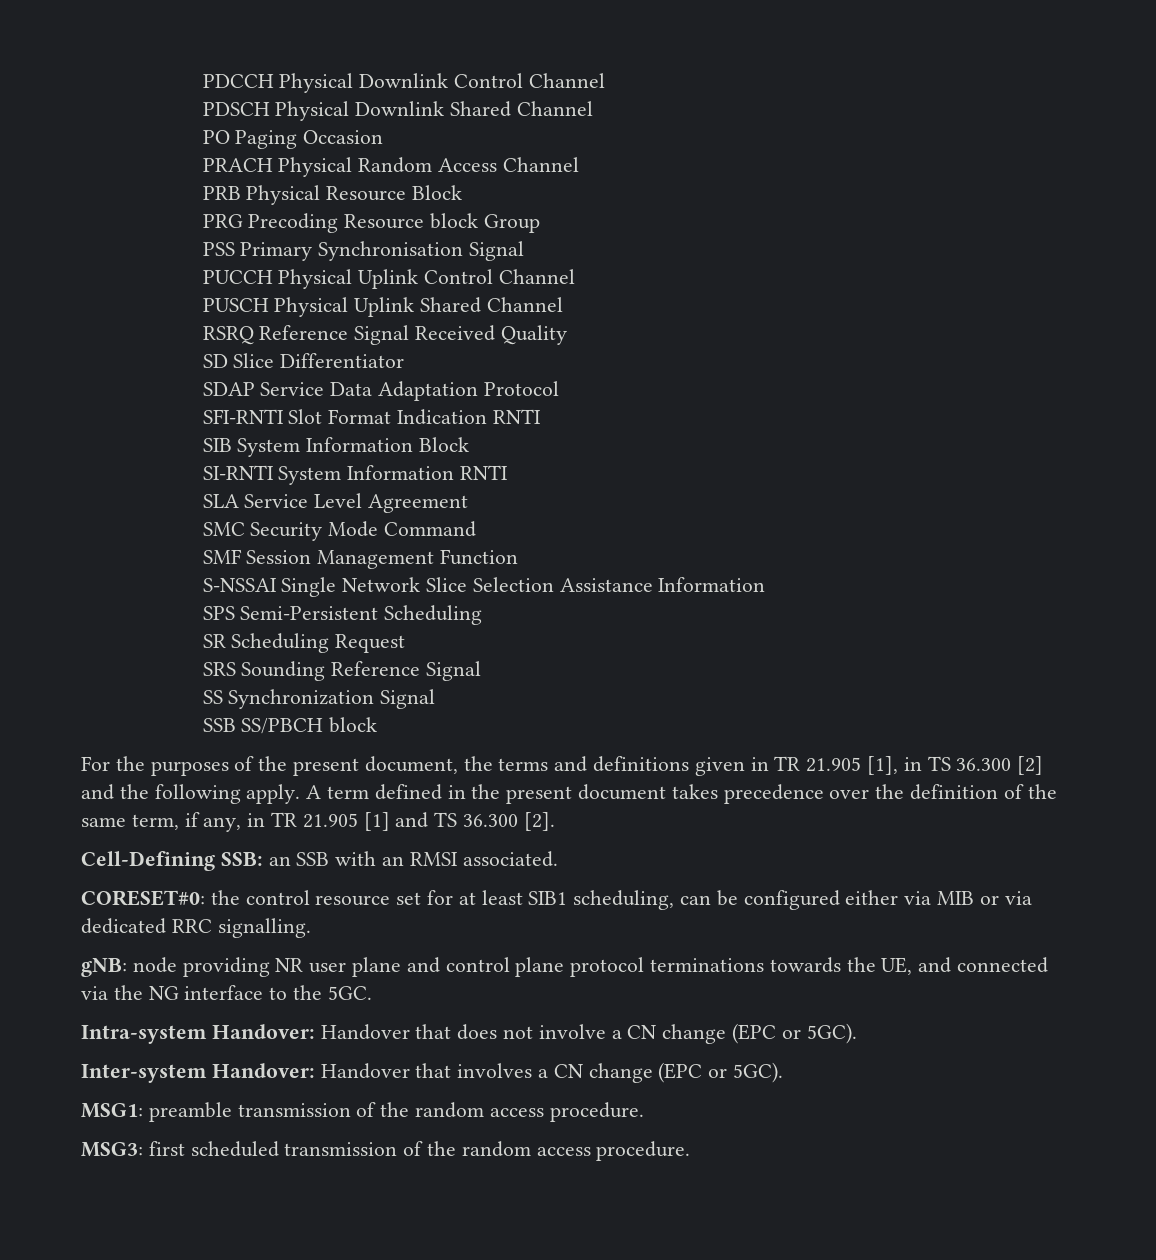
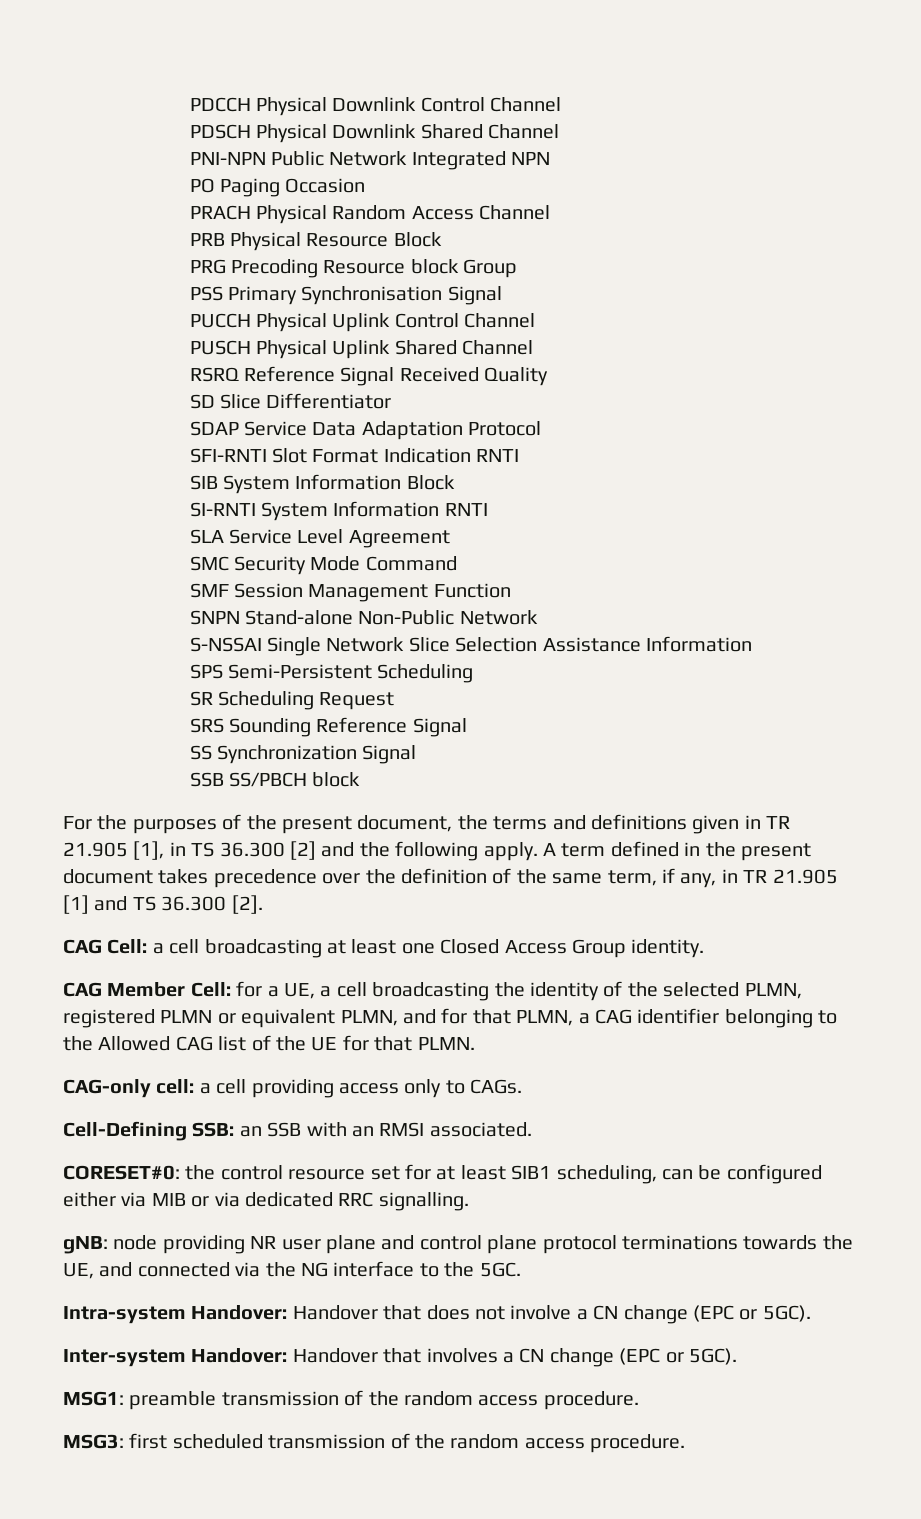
+ PNI-NPN Public Network Integrated NPN
+ SNPN Stand-alone Non-Public Network
+ CAG Cell: a cell broadcasting at least one Closed Access Group identity.
+ CAG Member Cell: for a UE, a cell broadcasting the identity of the selected PLMN, registered PLMN or equivalent PLMN, and for that PLMN, a CAG identifier belonging to the Allowed CAG list of the UE for that PLMN.
+ CAG-only cell: a cell providing access only to CAGs.

